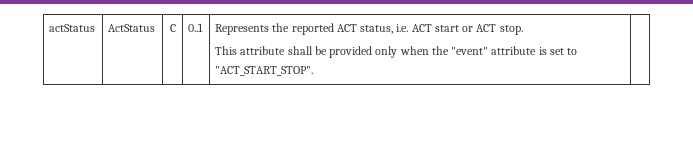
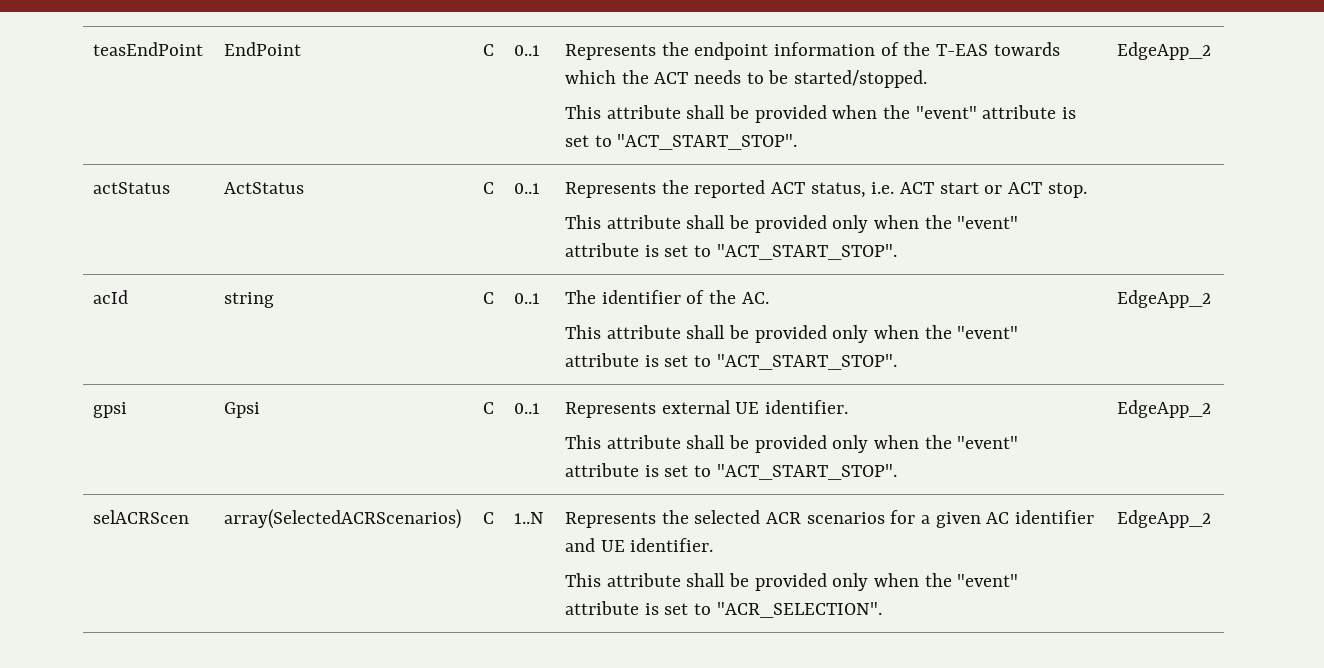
+ teasEndPoint | EndPoint | C | 0..1 | Represents the endpoint information of the T-EAS towards which the ACT needs to be started/stopped.
+ This attribute shall be provided when the "event" attribute is set to "ACT_START_STOP". | EdgeApp_2
+ acId | string | C | 0..1 | The identifier of the AC.
+ This attribute shall be provided only when the "event" attribute is set to "ACT_START_STOP". | EdgeApp_2
+ gpsi | Gpsi | C | 0..1 | Represents external UE identifier.
+ This attribute shall be provided only when the "event" attribute is set to "ACT_START_STOP". | EdgeApp_2
+ selACRScen | array(SelectedACRScenarios) | C | 1..N | Represents the selected ACR scenarios for a given AC identifier and UE identifier.
+ This attribute shall be provided only when the "event" attribute is set to "ACR_SELECTION". | EdgeApp_2

